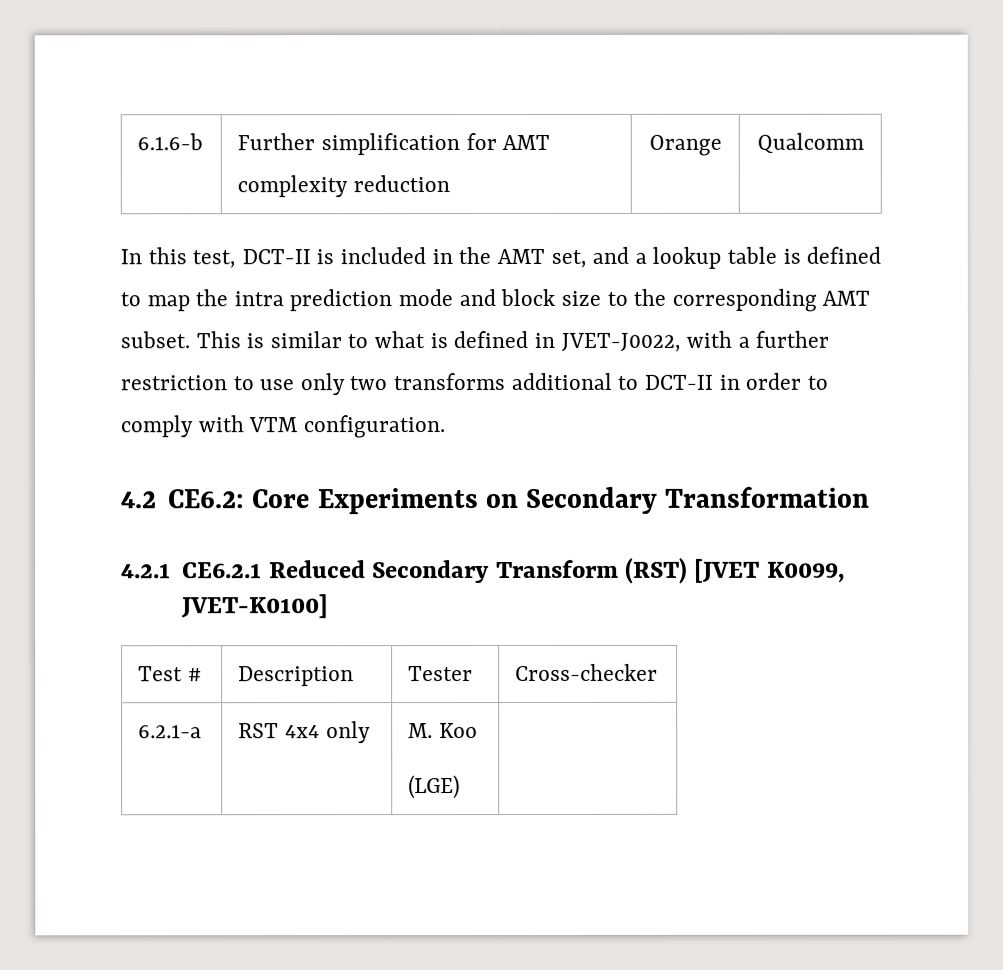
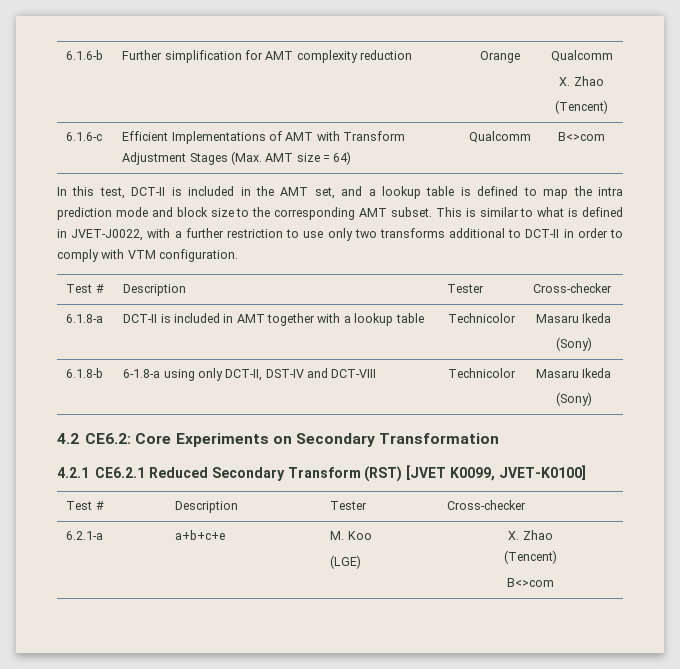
  6.1.6-b | Further simplification for AMT complexity reduction | Orange | Qualcomm
+ X. Zhao
+ (Tencent)
+ 6.1.6-c | Efficient Implementations of AMT with Transform Adjustment Stages (Max. AMT size = 64) | Qualcomm | B<>com
  This is similar to what is defined in JVET-J0022, with a further restriction to use only two transforms additional to DCT-II in order to comply with VTM configuration.
+ Test # | Description | Tester | Cross-checker
+ 6.1.8-a | DCT-II is included in AMT together with a lookup table | Technicolor | Masaru Ikeda
+ (Sony)
+ 6.1.8-b | 6-1.8-a using only DCT-II, DST-IV and DCT-VIII | Technicolor | Masaru Ikeda
+ (Sony)
- 6.2.1-a | RST 4x4 only | M. Koo
- (LGE) |
+ 6.2.1-a | a+b+c+e | M. Koo
+ (LGE) | X. Zhao
+ (Tencent)
+ B<>com

